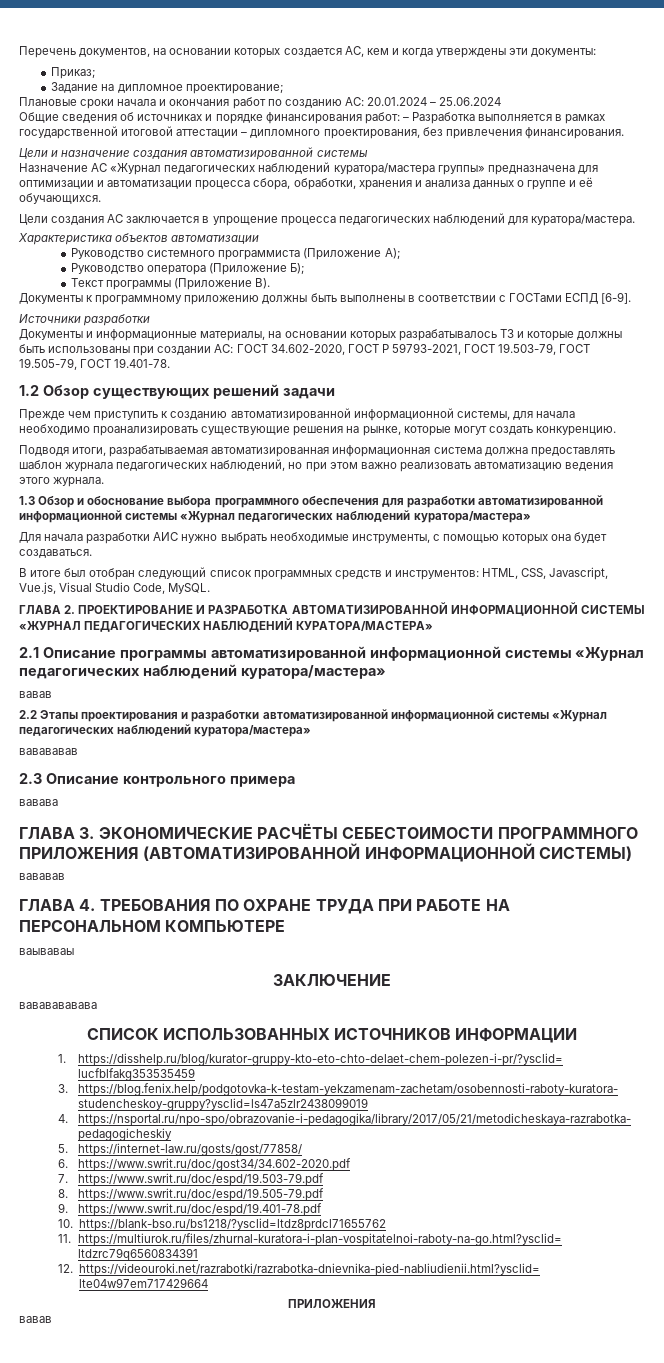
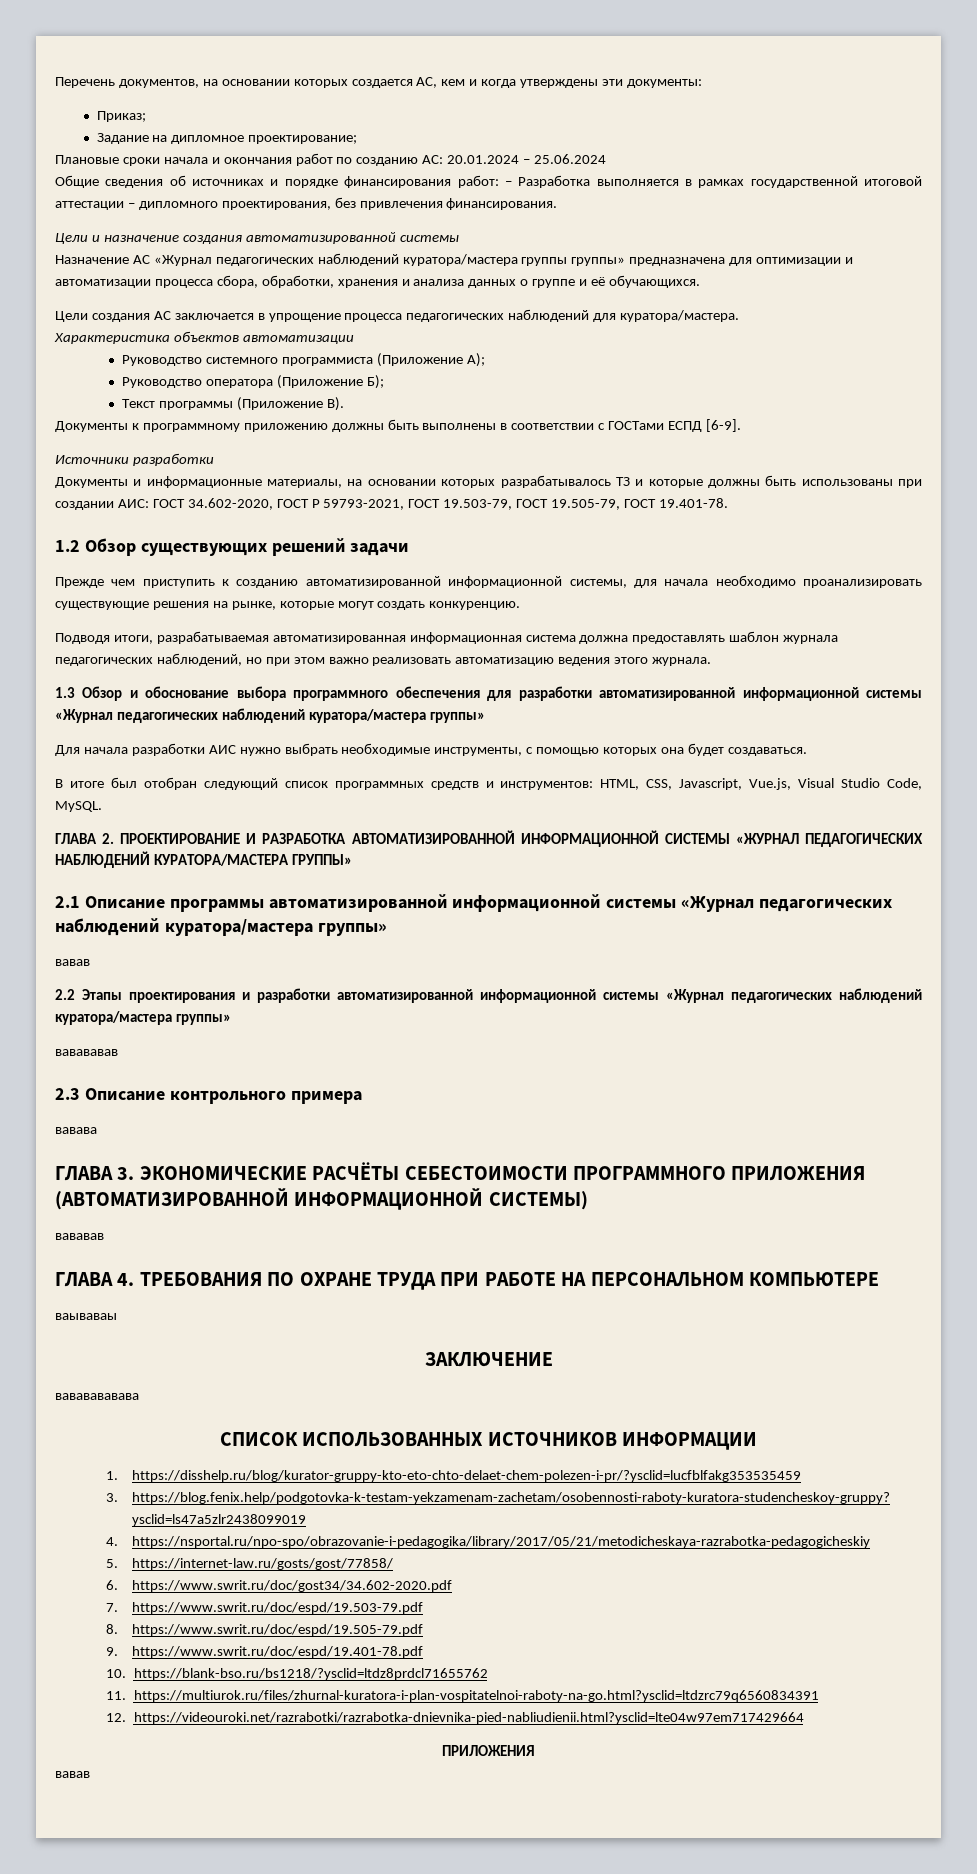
- Назначение АС «Журнал педагогических наблюдений куратора/мастера группы» предназначена для оптимизации и автоматизации процесса сбора, обработки, хранения и анализа данных о группе и её обучающихся.
+ Назначение АС «Журнал педагогических наблюдений куратора/мастера группы группы» предназначена для оптимизации и автоматизации процесса сбора, обработки, хранения и анализа данных о группе и её обучающихся.
- Документы и информационные материалы, на основании которых разрабатывалось ТЗ и которые должны быть использованы при создании АС: ГОСТ 34.602-2020, ГОСТ Р 59793-2021, ГОСТ 19.503-79, ГОСТ 19.505-79, ГОСТ 19.401-78.
+ Документы и информационные материалы, на основании которых разрабатывалось ТЗ и которые должны быть использованы при создании АИС: ГОСТ 34.602-2020, ГОСТ Р 59793-2021, ГОСТ 19.503-79, ГОСТ 19.505-79, ГОСТ 19.401-78.
- 1.3 Обзор и обоснование выбора программного обеспечения для разработки автоматизированной информационной системы «Журнал педагогических наблюдений куратора/мастера»
+ 1.3 Обзор и обоснование выбора программного обеспечения для разработки автоматизированной информационной системы «Журнал педагогических наблюдений куратора/мастера группы»
- ГЛАВА 2. ПРОЕКТИРОВАНИЕ И РАЗРАБОТКА АВТОМАТИЗИРОВАННОЙ ИНФОРМАЦИОННОЙ СИСТЕМЫ «ЖУРНАЛ ПЕДАГОГИЧЕСКИХ НАБЛЮДЕНИЙ КУРАТОРА/МАСТЕРА»
+ ГЛАВА 2. ПРОЕКТИРОВАНИЕ И РАЗРАБОТКА АВТОМАТИЗИРОВАННОЙ ИНФОРМАЦИОННОЙ СИСТЕМЫ «ЖУРНАЛ ПЕДАГОГИЧЕСКИХ НАБЛЮДЕНИЙ КУРАТОРА/МАСТЕРА ГРУППЫ»
- 2.1 Описание программы автоматизированной информационной системы «Журнал педагогических наблюдений куратора/мастера»
+ 2.1 Описание программы автоматизированной информационной системы «Журнал педагогических наблюдений куратора/мастера группы»
- 2.2 Этапы проектирования и разработки автоматизированной информационной системы «Журнал педагогических наблюдений куратора/мастера»
+ 2.2 Этапы проектирования и разработки автоматизированной информационной системы «Журнал педагогических наблюдений куратора/мастера группы»

